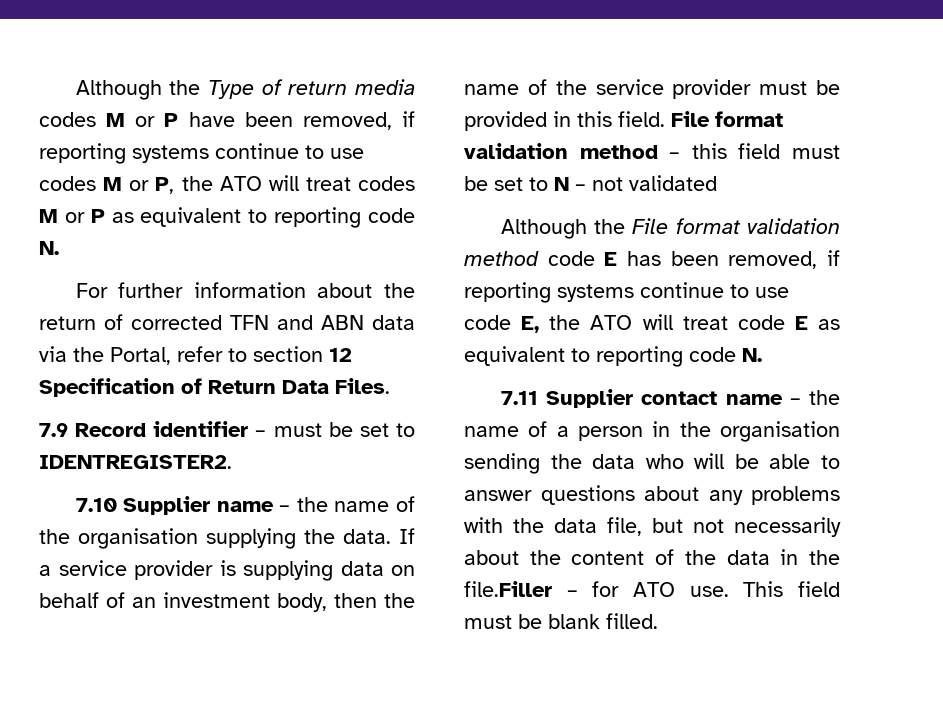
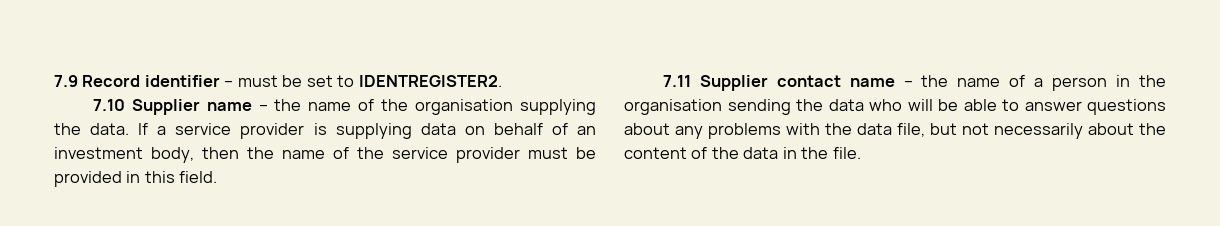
- Although the Type of return media codes M or P have been removed, if reporting systems continue to use codes M or P, the ATO will treat codes M or P as equivalent to reporting code N.
- For further information about the return of corrected TFN and ABN data via the Portal, refer to section 12 Specification of Return Data Files.
- File format validation method – this field must be set to N – not validated
- Although the File format validation method code E has been removed, if reporting systems continue to use code E, the ATO will treat code E as equivalent to reporting code N.
- 7.11 Supplier contact name – the name of a person in the organisation sending the data who will be able to answer questions about any problems with the data file, but not necessarily about the content of the data in the file.Filler – for ATO use. This field must be blank filled.
+ 7.11 Supplier contact name – the name of a person in the organisation sending the data who will be able to answer questions about any problems with the data file, but not necessarily about the content of the data in the file.

